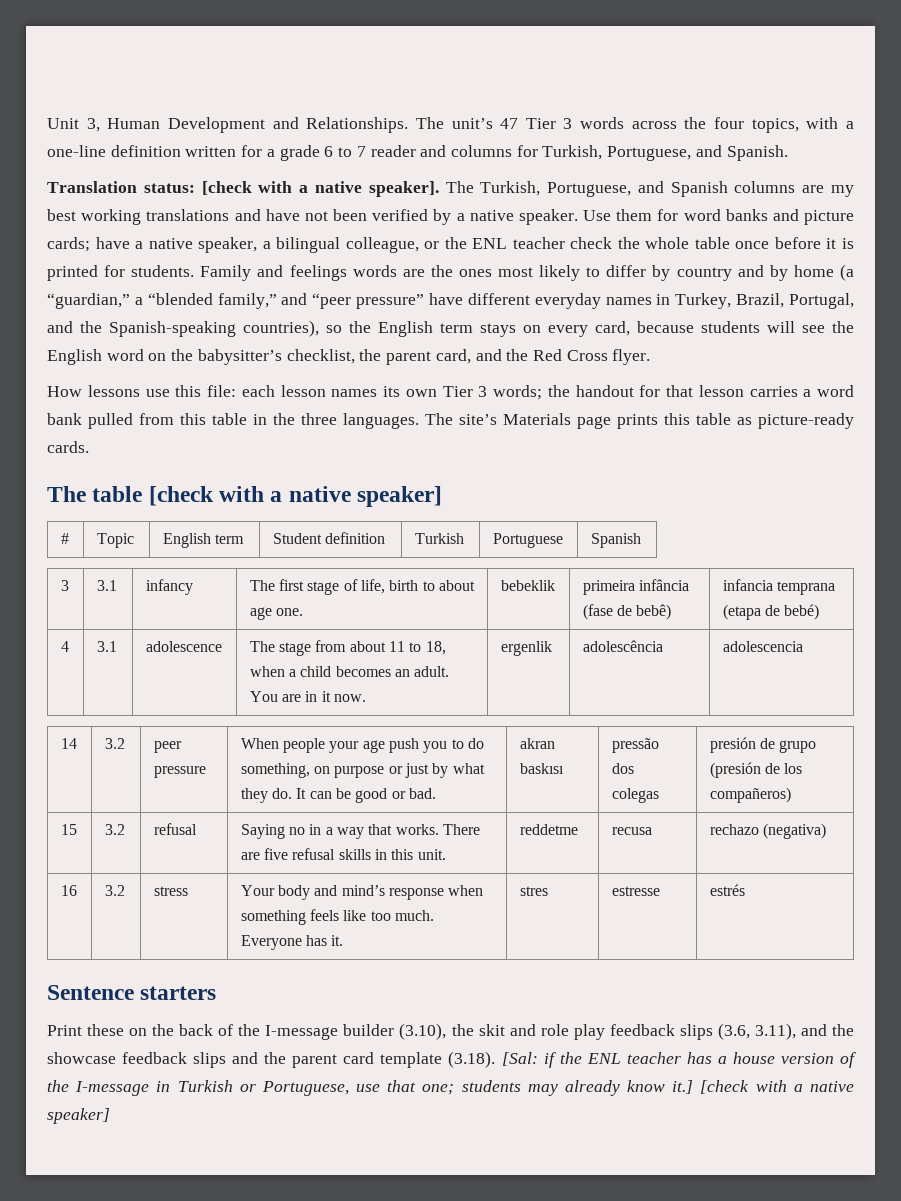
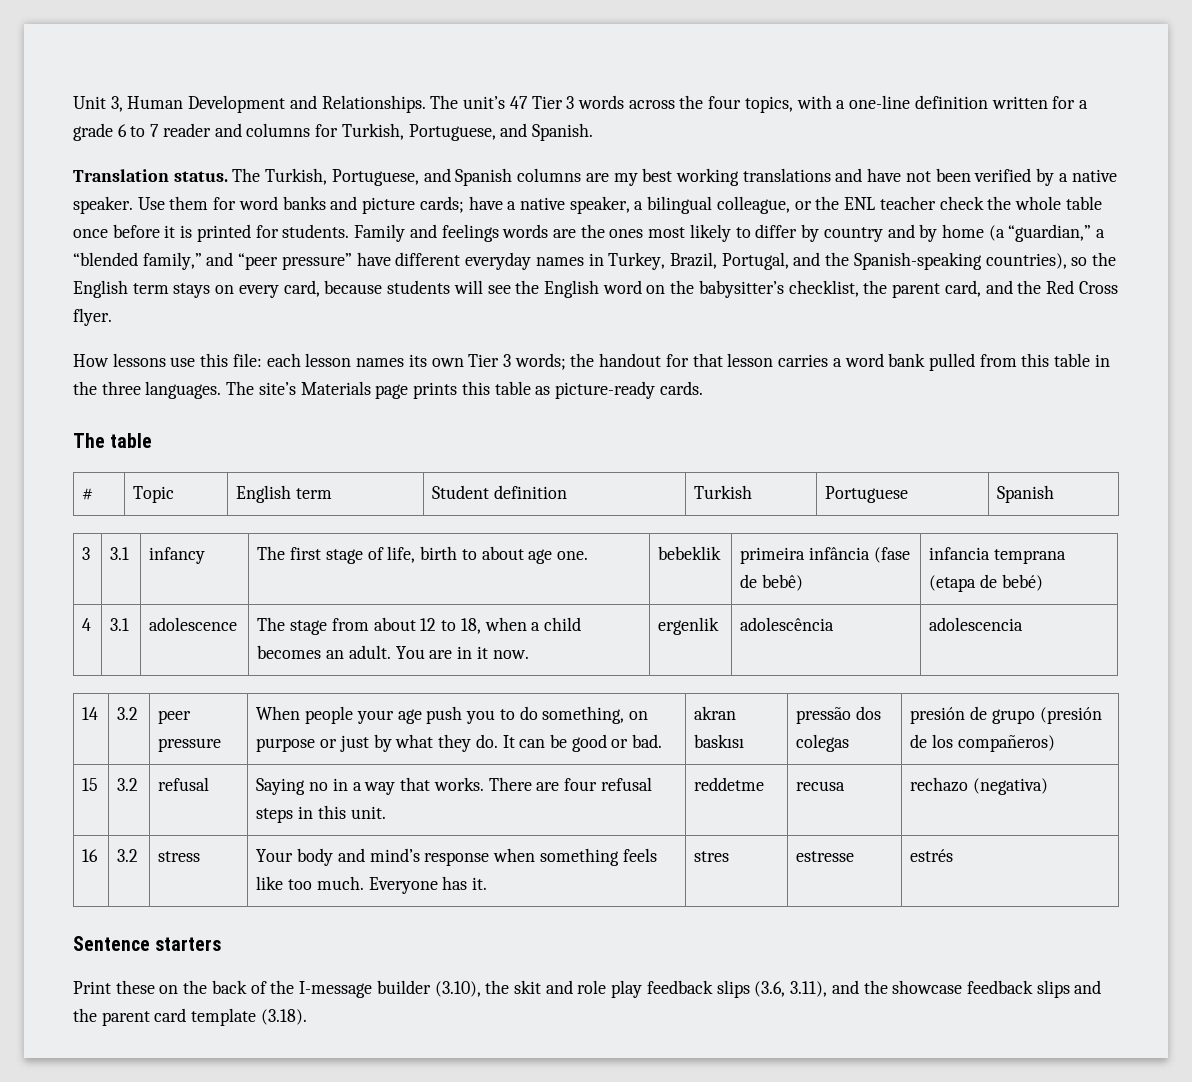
- Translation status: [check with a native speaker].
+ Translation status.
- The table [check with a native speaker]
+ The table
- 4 | 3.1 | adolescence | The stage from about 11 to 18, when a child becomes an adult. You are in it now. | ergenlik | adolescência | adolescencia
+ 4 | 3.1 | adolescence | The stage from about 12 to 18, when a child becomes an adult. You are in it now. | ergenlik | adolescência | adolescencia
- 15 | 3.2 | refusal | Saying no in a way that works. There are five refusal skills in this unit. | reddetme | recusa | rechazo (negativa)
+ 15 | 3.2 | refusal | Saying no in a way that works. There are four refusal steps in this unit. | reddetme | recusa | rechazo (negativa)
- Print these on the back of the I-message builder (3.10), the skit and role play feedback slips (3.6, 3.11), and the showcase feedback slips and the parent card template (3.18). [Sal: if the ENL teacher has a house version of the I-message in Turkish or Portuguese, use that one; students may already know it.] [check with a native speaker]
+ Print these on the back of the I-message builder (3.10), the skit and role play feedback slips (3.6, 3.11), and the showcase feedback slips and the parent card template (3.18).

